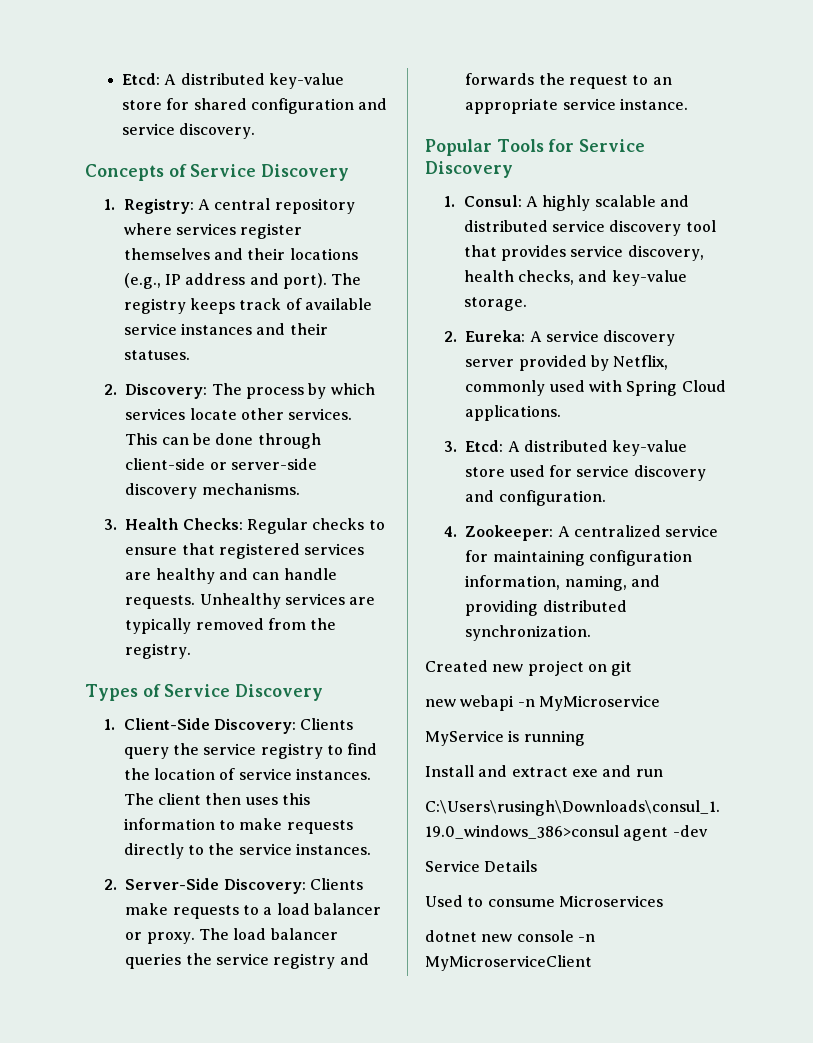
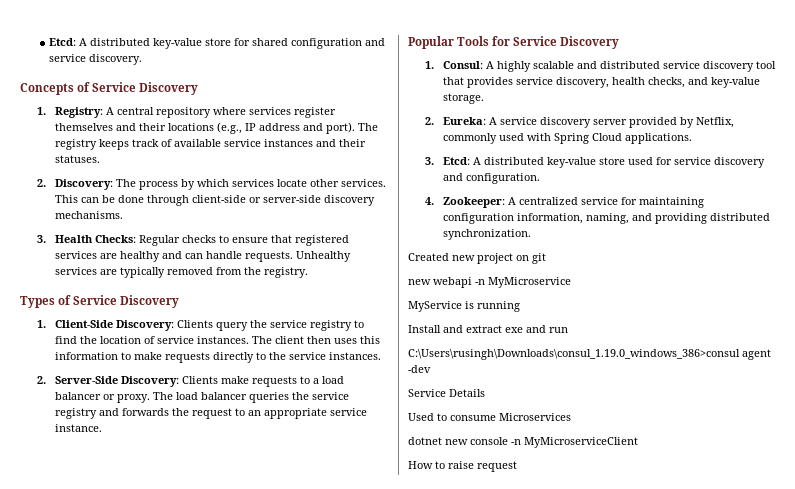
+ How to raise request

